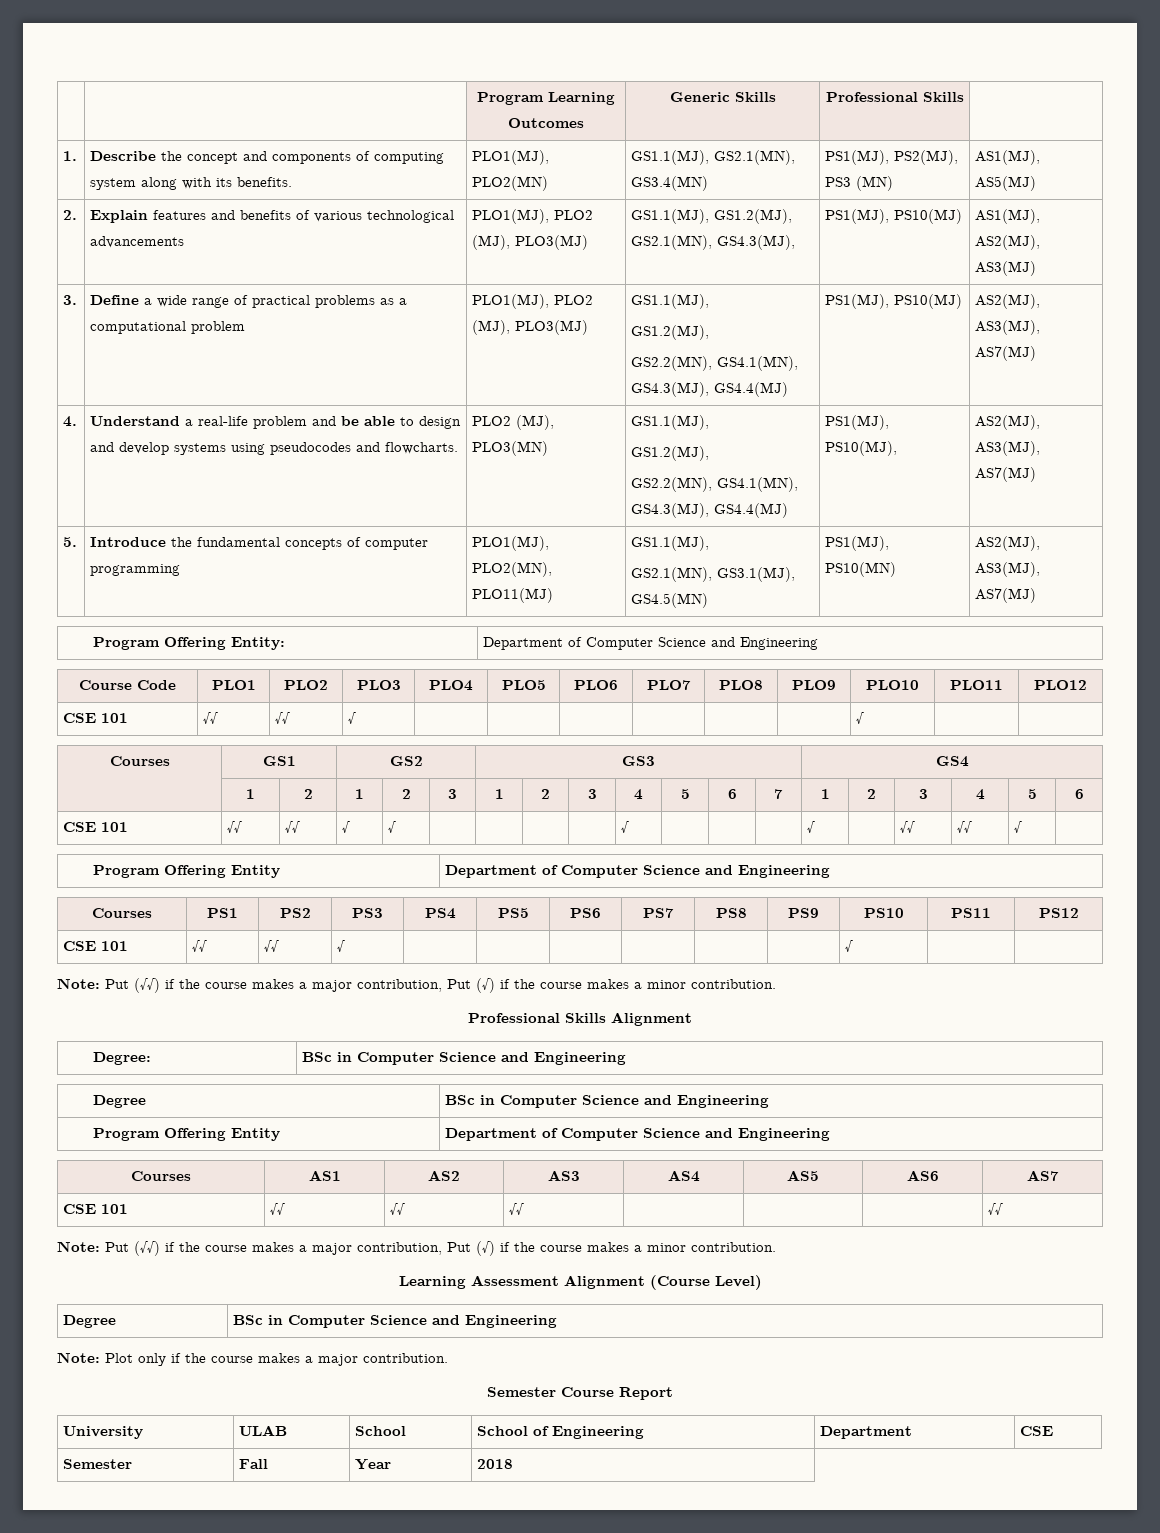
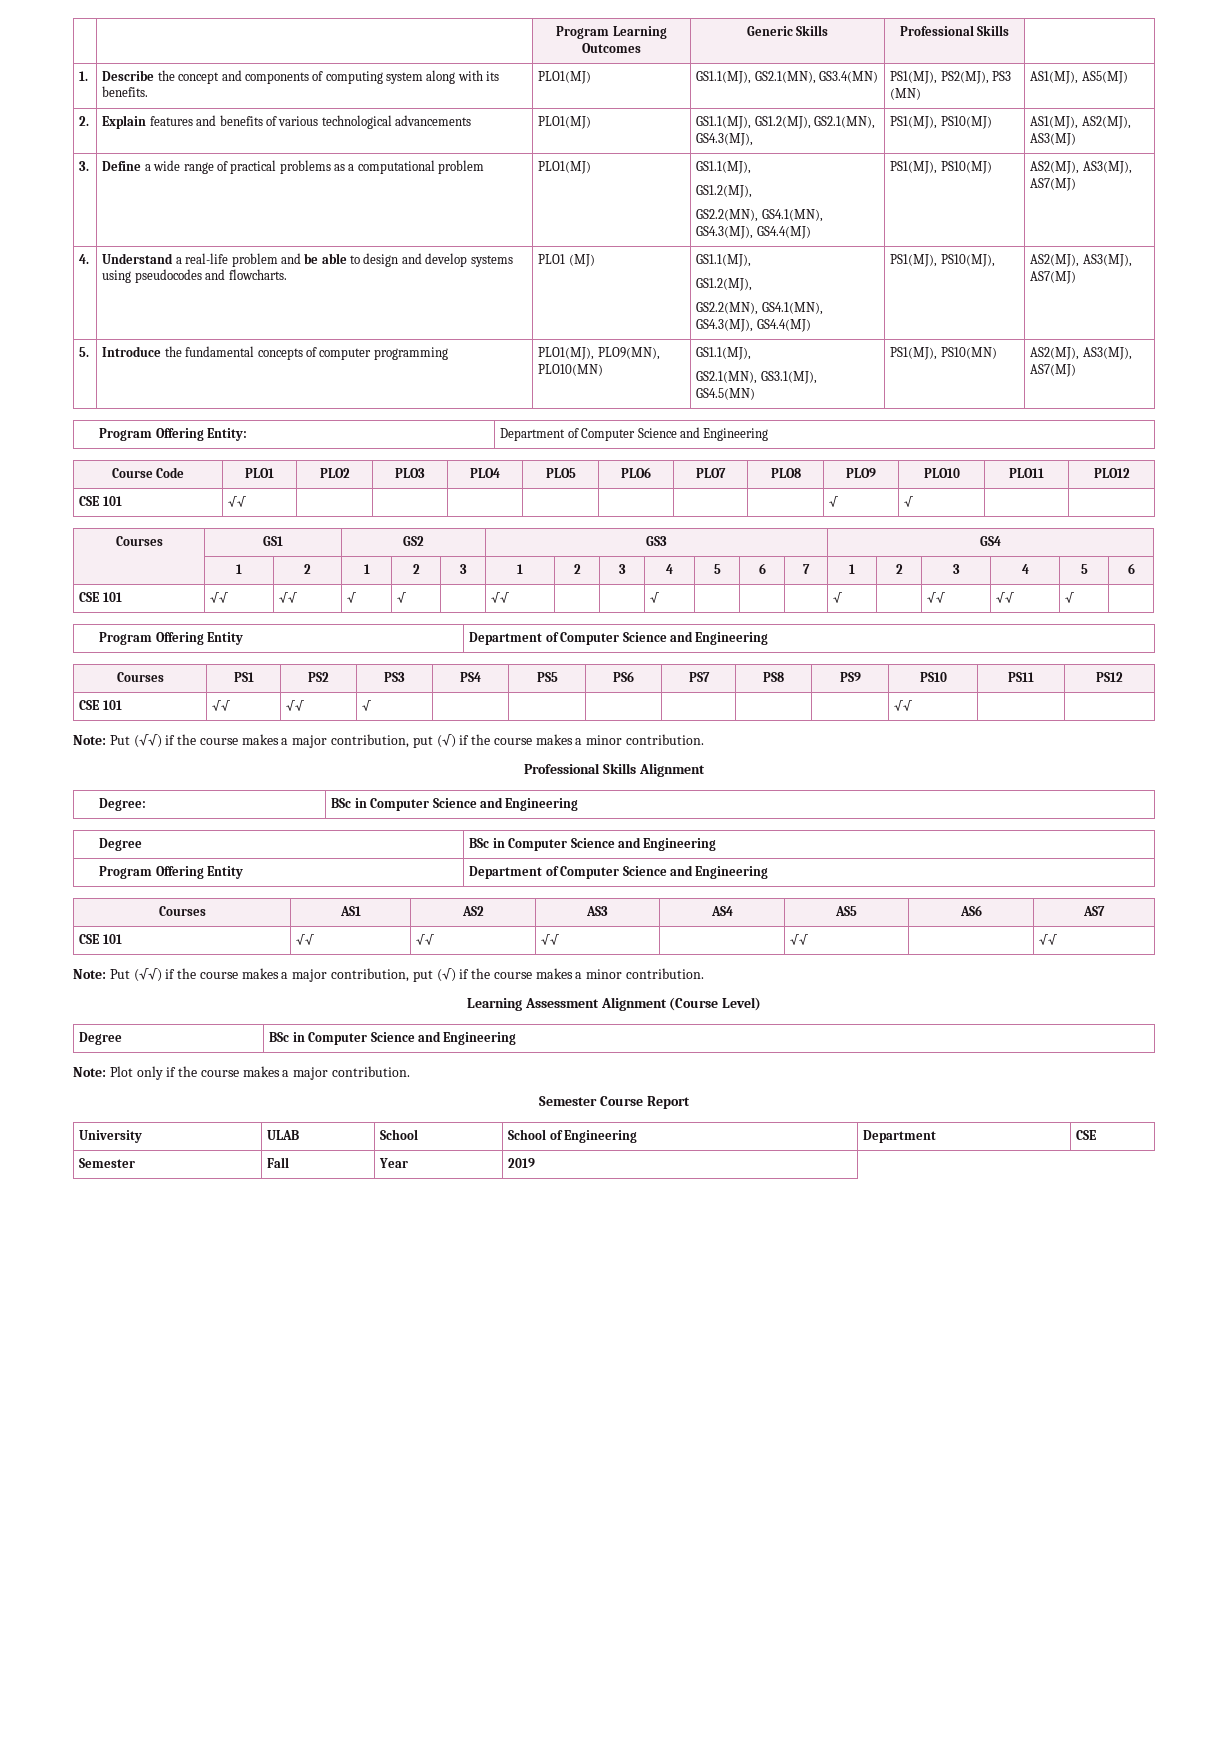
- 1. | Describe the concept and components of computing system along with its benefits. | PLO1(MJ), PLO2(MN) | GS1.1(MJ), GS2.1(MN), GS3.4(MN) | PS1(MJ), PS2(MJ), PS3 (MN) | AS1(MJ), AS5(MJ)
+ 1. | Describe the concept and components of computing system along with its benefits. | PLO1(MJ) | GS1.1(MJ), GS2.1(MN), GS3.4(MN) | PS1(MJ), PS2(MJ), PS3 (MN) | AS1(MJ), AS5(MJ)
- 2. | Explain features and benefits of various technological advancements | PLO1(MJ), PLO2 (MJ), PLO3(MJ) | GS1.1(MJ), GS1.2(MJ), GS2.1(MN), GS4.3(MJ), | PS1(MJ), PS10(MJ) | AS1(MJ), AS2(MJ), AS3(MJ)
+ 2. | Explain features and benefits of various technological advancements | PLO1(MJ) | GS1.1(MJ), GS1.2(MJ), GS2.1(MN), GS4.3(MJ), | PS1(MJ), PS10(MJ) | AS1(MJ), AS2(MJ), AS3(MJ)
- 3. | Define a wide range of practical problems as a computational problem | PLO1(MJ), PLO2 (MJ), PLO3(MJ) | GS1.1(MJ),
+ 3. | Define a wide range of practical problems as a computational problem | PLO1(MJ) | GS1.1(MJ),
- 4. | Understand a real-life problem and be able to design and develop systems using pseudocodes and flowcharts. | PLO2 (MJ), PLO3(MN) | GS1.1(MJ),
+ 4. | Understand a real-life problem and be able to design and develop systems using pseudocodes and flowcharts. | PLO1 (MJ) | GS1.1(MJ),
- 5. | Introduce the fundamental concepts of computer programming | PLO1(MJ), PLO2(MN), PLO11(MJ) | GS1.1(MJ),
+ 5. | Introduce the fundamental concepts of computer programming | PLO1(MJ), PLO9(MN), PLO10(MN) | GS1.1(MJ),
  Course Code | PLO1 | PLO2 | PLO3 | PLO4 | PLO5 | PLO6 | PLO7 | PLO8 | PLO9 | PLO10 | PLO11 | PLO12
- CSE 101 | √√ | √√ | √ | | | | | | | √ | |
+ CSE 101 | √√ | | | | | | | | √ | √ | |
- CSE 101 | √√ | √√ | √ | √ | | | | | √ | | | | √ | | √√ | √√ | √ |
+ CSE 101 | √√ | √√ | √ | √ | | √√ | | | √ | | | | √ | | √√ | √√ | √ |
  Courses | PS1 | PS2 | PS3 | PS4 | PS5 | PS6 | PS7 | PS8 | PS9 | PS10 | PS11 | PS12
- CSE 101 | √√ | √√ | √ | | | | | | | √ | |
- Note: Put (√√) if the course makes a major contribution, Put (√) if the course makes a minor contribution.
+ CSE 101 | √√ | √√ | √ | | | | | | | √√ | |
+ Note: Put (√√) if the course makes a major contribution, put (√) if the course makes a minor contribution.
- CSE 101 | √√ | √√ | √√ | | | | √√
- Note: Put (√√) if the course makes a major contribution, Put (√) if the course makes a minor contribution.
+ CSE 101 | √√ | √√ | √√ | | √√ | | √√
+ Note: Put (√√) if the course makes a major contribution, put (√) if the course makes a minor contribution.
- Semester | Fall | Year | 2018
+ Semester | Fall | Year | 2019

